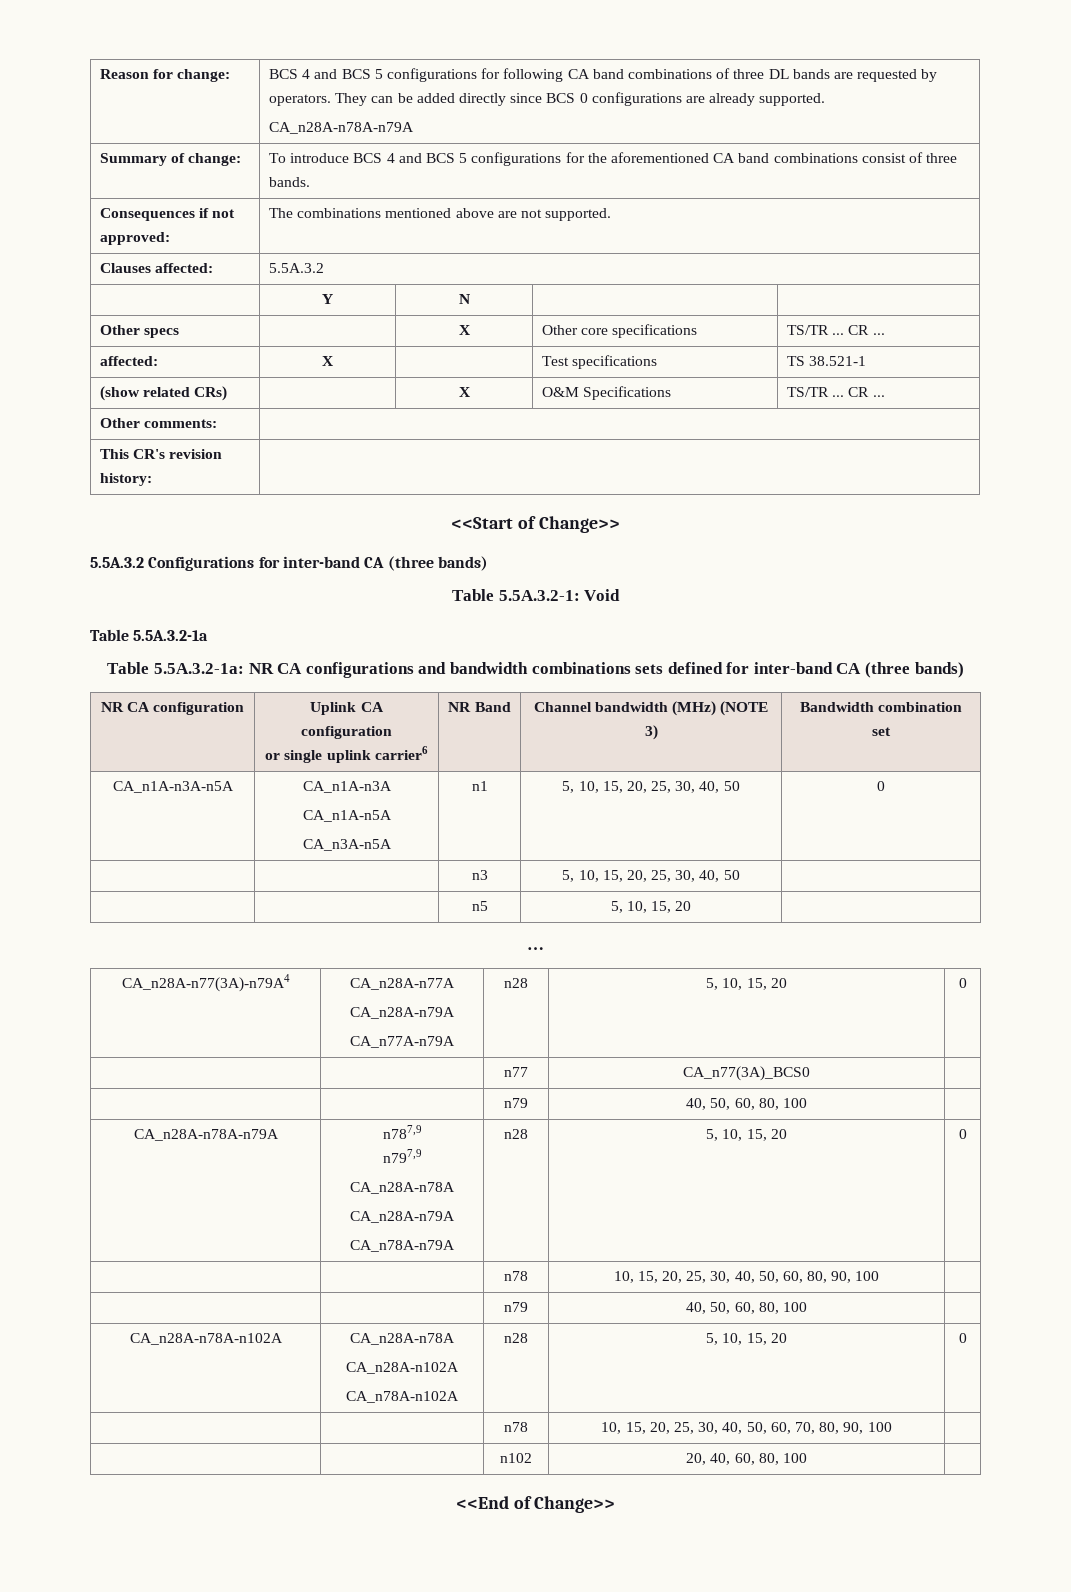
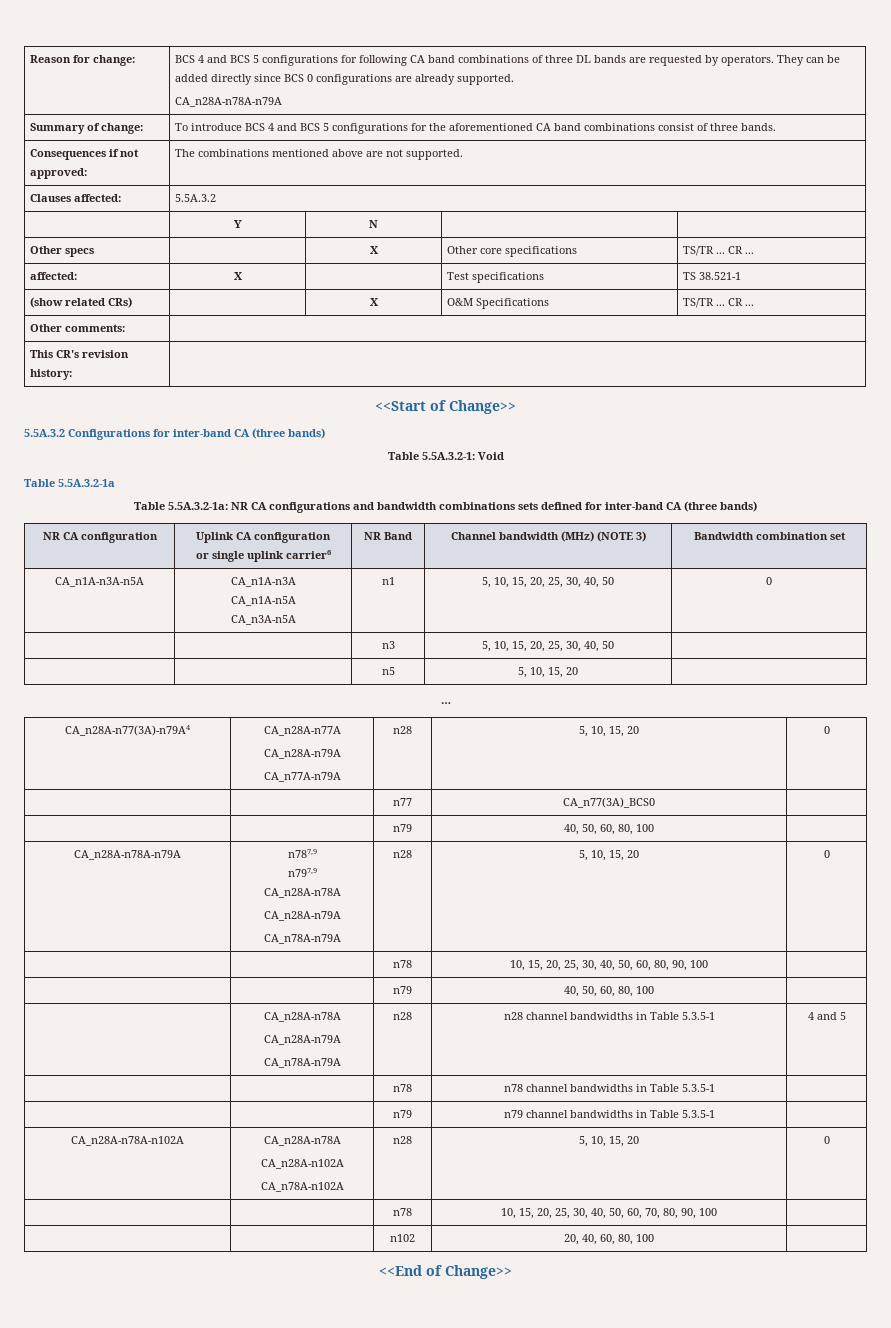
  | | n78 | 10, 15, 20, 25, 30, 40, 50, 60, 80, 90, 100 |
  | | n79 | 40, 50, 60, 80, 100 |
+ | CA_n28A-n78A
+ CA_n28A-n79A
+ CA_n78A-n79A | n28 | n28 channel bandwidths in Table 5.3.5-1 | 4 and 5
+ | | n78 | n78 channel bandwidths in Table 5.3.5-1 |
+ | | n79 | n79 channel bandwidths in Table 5.3.5-1 |

